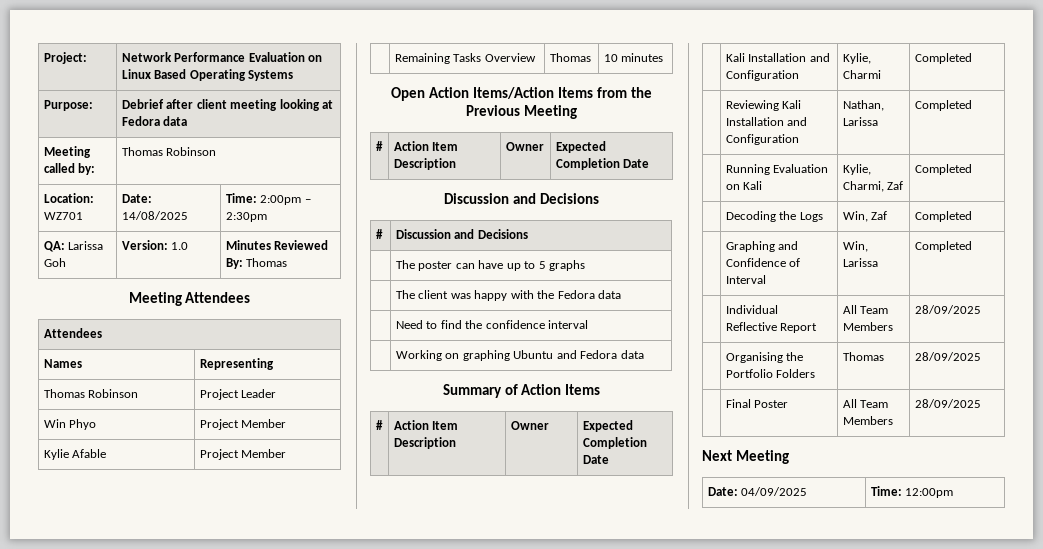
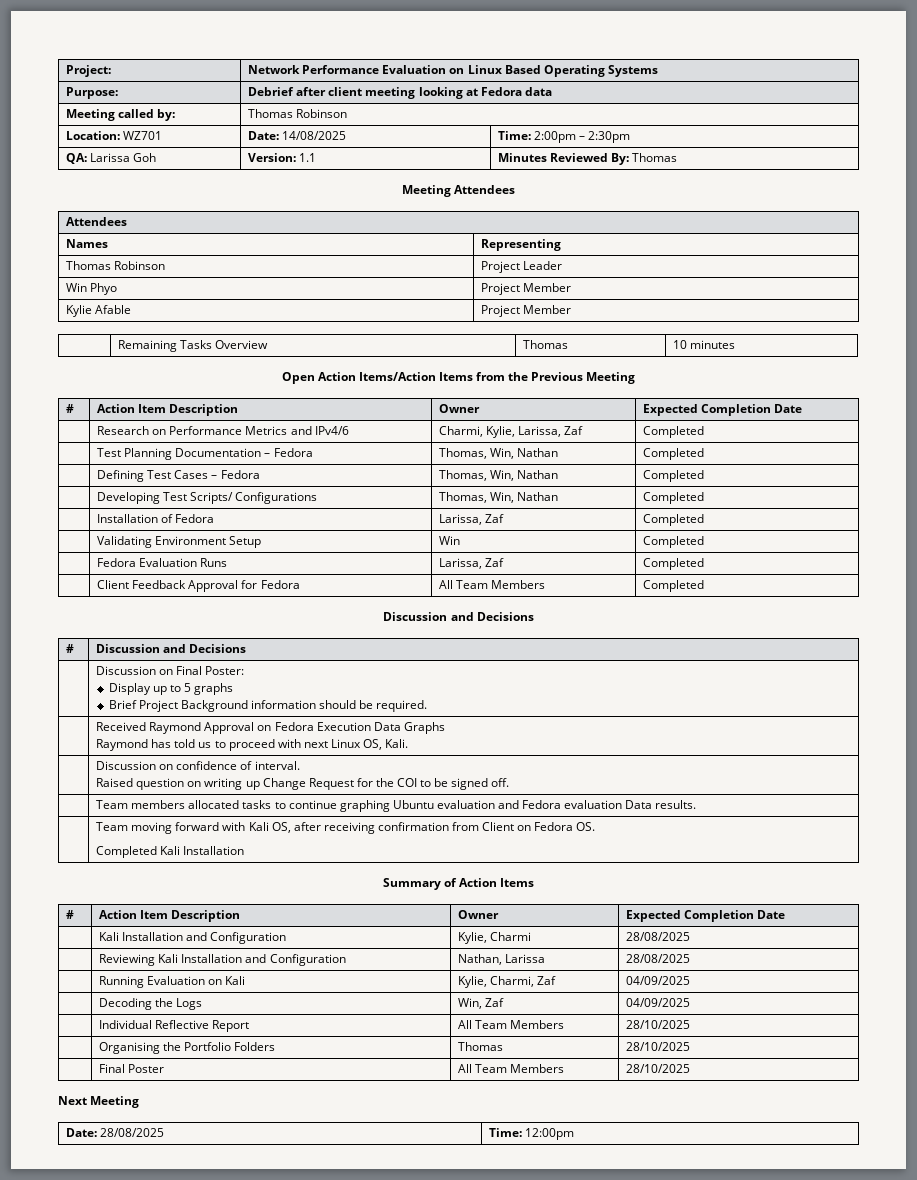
- QA: Larissa Goh | Version: 1.0 | Minutes Reviewed By: Thomas
+ QA: Larissa Goh | Version: 1.1 | Minutes Reviewed By: Thomas
+ | Research on Performance Metrics and IPv4/6 | Charmi, Kylie, Larissa, Zaf | Completed
+ | Test Planning Documentation – Fedora | Thomas, Win, Nathan | Completed
+ | Defining Test Cases – Fedora | Thomas, Win, Nathan | Completed
+ | Developing Test Scripts/ Configurations | Thomas, Win, Nathan | Completed
+ | Installation of Fedora | Larissa, Zaf | Completed
+ | Validating Environment Setup | Win | Completed
+ | Fedora Evaluation Runs | Larissa, Zaf | Completed
+ | Client Feedback Approval for Fedora | All Team Members | Completed
- | The poster can have up to 5 graphs
- | The client was happy with the Fedora data
- | Need to find the confidence interval
- | Working on graphing Ubuntu and Fedora data
+ | Discussion on Final Poster:
+ Display up to 5 graphs
+ Brief Project Background information should be required.
+ | Received Raymond Approval on Fedora Execution Data Graphs
+ Raymond has told us to proceed with next Linux OS, Kali.
+ | Discussion on confidence of interval.
+ Raised question on writing up Change Request for the COI to be signed off.
+ | Team members allocated tasks to continue graphing Ubuntu evaluation and Fedora evaluation Data results.
+ | Team moving forward with Kali OS, after receiving confirmation from Client on Fedora OS.
+ Completed Kali Installation
- | Kali Installation and Configuration | Kylie, Charmi | Completed
+ | Kali Installation and Configuration | Kylie, Charmi | 28/08/2025
- | Reviewing Kali Installation and Configuration | Nathan, Larissa | Completed
+ | Reviewing Kali Installation and Configuration | Nathan, Larissa | 28/08/2025
- | Running Evaluation on Kali | Kylie, Charmi, Zaf | Completed
+ | Running Evaluation on Kali | Kylie, Charmi, Zaf | 04/09/2025
- | Decoding the Logs | Win, Zaf | Completed
- | Graphing and Confidence of Interval | Win, Larissa | Completed
+ | Decoding the Logs | Win, Zaf | 04/09/2025
- | Individual Reflective Report | All Team Members | 28/09/2025
+ | Individual Reflective Report | All Team Members | 28/10/2025
- | Organising the Portfolio Folders | Thomas | 28/09/2025
+ | Organising the Portfolio Folders | Thomas | 28/10/2025
- | Final Poster | All Team Members | 28/09/2025
+ | Final Poster | All Team Members | 28/10/2025
- Date: 04/09/2025 | Time: 12:00pm
+ Date: 28/08/2025 | Time: 12:00pm

